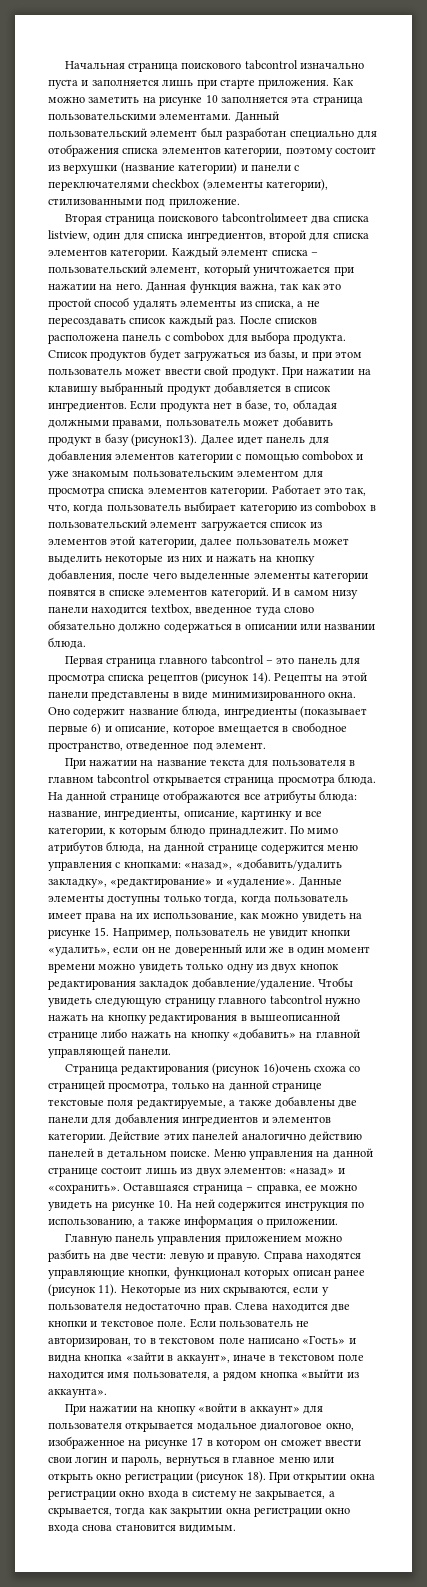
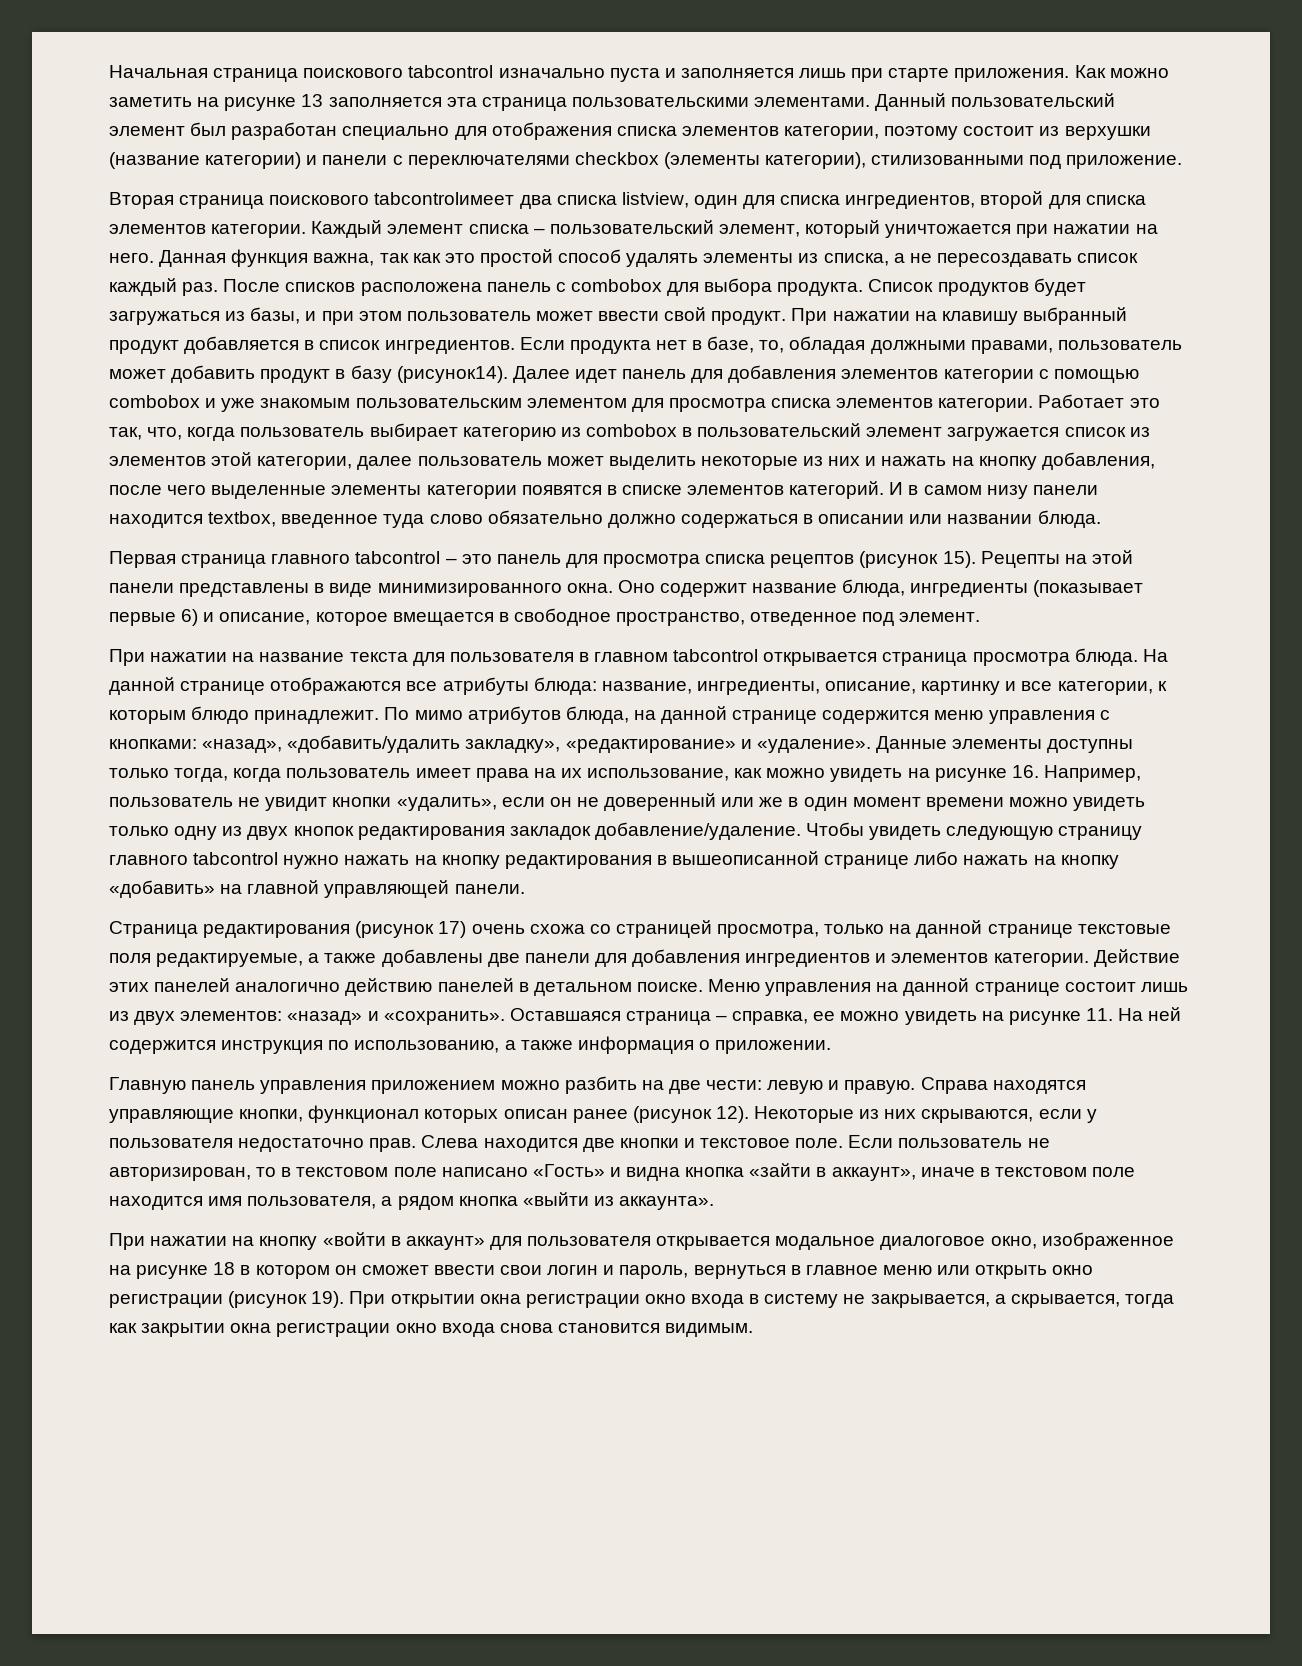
- Как можно заметить на рисунке 10 заполняется эта страница пользовательскими элементами.
+ Как можно заметить на рисунке 13 заполняется эта страница пользовательскими элементами.
- Если продукта нет в базе, то, обладая должными правами, пользователь может добавить продукт в базу (рисунок13).
+ Если продукта нет в базе, то, обладая должными правами, пользователь может добавить продукт в базу (рисунок14).
- Первая страница главного tabcontrol – это панель для просмотра списка рецептов (рисунок 14).
+ Первая страница главного tabcontrol – это панель для просмотра списка рецептов (рисунок 15).
- Данные элементы доступны только тогда, когда пользователь имеет права на их использование, как можно увидеть на рисунке 15. Например, пользователь не увидит кнопки «удалить», если он не доверенный или же в один момент времени можно увидеть только одну из двух кнопок редактирования закладок добавление/удаление.
+ Данные элементы доступны только тогда, когда пользователь имеет права на их использование, как можно увидеть на рисунке 16. Например, пользователь не увидит кнопки «удалить», если он не доверенный или же в один момент времени можно увидеть только одну из двух кнопок редактирования закладок добавление/удаление.
- Страница редактирования (рисунок 16)очень схожа со страницей просмотра, только на данной странице текстовые поля редактируемые, а также добавлены две панели для добавления ингредиентов и элементов категории.
+ Страница редактирования (рисунок 17) очень схожа со страницей просмотра, только на данной странице текстовые поля редактируемые, а также добавлены две панели для добавления ингредиентов и элементов категории.
- Оставшаяся страница – справка, ее можно увидеть на рисунке 10. На ней содержится инструкция по использованию, а также информация о приложении.
+ Оставшаяся страница – справка, ее можно увидеть на рисунке 11. На ней содержится инструкция по использованию, а также информация о приложении.
- Справа находятся управляющие кнопки, функционал которых описан ранее (рисунок 11).
+ Справа находятся управляющие кнопки, функционал которых описан ранее (рисунок 12).
- При нажатии на кнопку «войти в аккаунт» для пользователя открывается модальное диалоговое окно, изображенное на рисунке 17 в котором он сможет ввести свои логин и пароль, вернуться в главное меню или открыть окно регистрации (рисунок 18).
+ При нажатии на кнопку «войти в аккаунт» для пользователя открывается модальное диалоговое окно, изображенное на рисунке 18 в котором он сможет ввести свои логин и пароль, вернуться в главное меню или открыть окно регистрации (рисунок 19).

